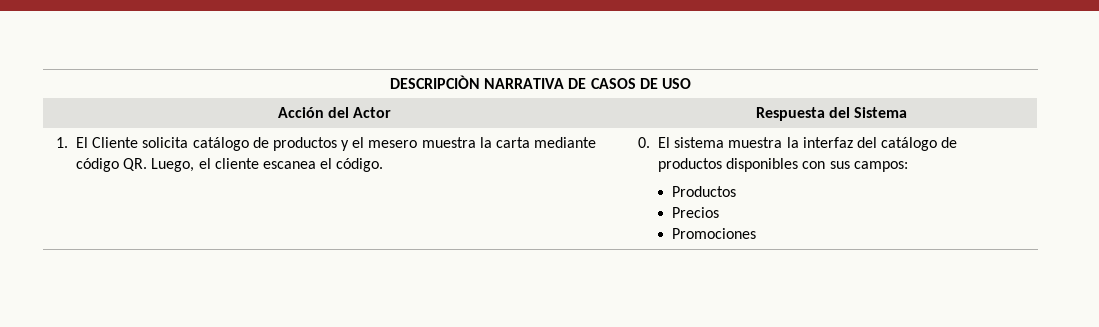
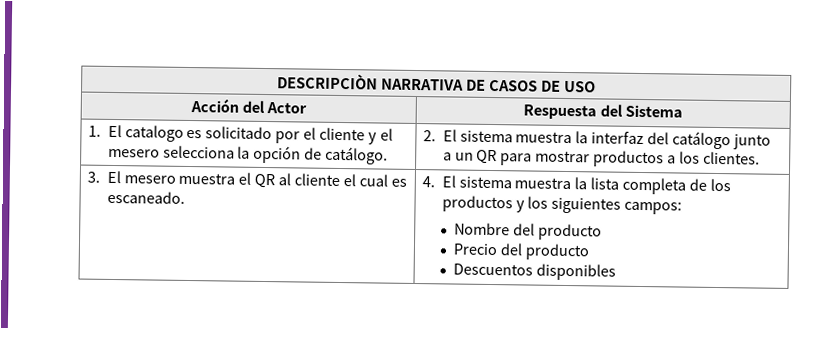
- 1. El Cliente solicita catálogo de productos y el mesero muestra la carta mediante código QR. Luego, el cliente escanea el código. | 0. El sistema muestra la interfaz del catálogo de productos disponibles con sus campos:
- Productos
- Precios
- Promociones
+ 1. El catalogo es solicitado por el cliente y el mesero selecciona la opción de catálogo. | 2. El sistema muestra la interfaz del catálogo junto a un QR para mostrar productos a los clientes.
+ 3. El mesero muestra el QR al cliente el cual es escaneado. | 4. El sistema muestra la lista completa de los productos y los siguientes campos:
+ Nombre del producto
+ Precio del producto
+ Descuentos disponibles

